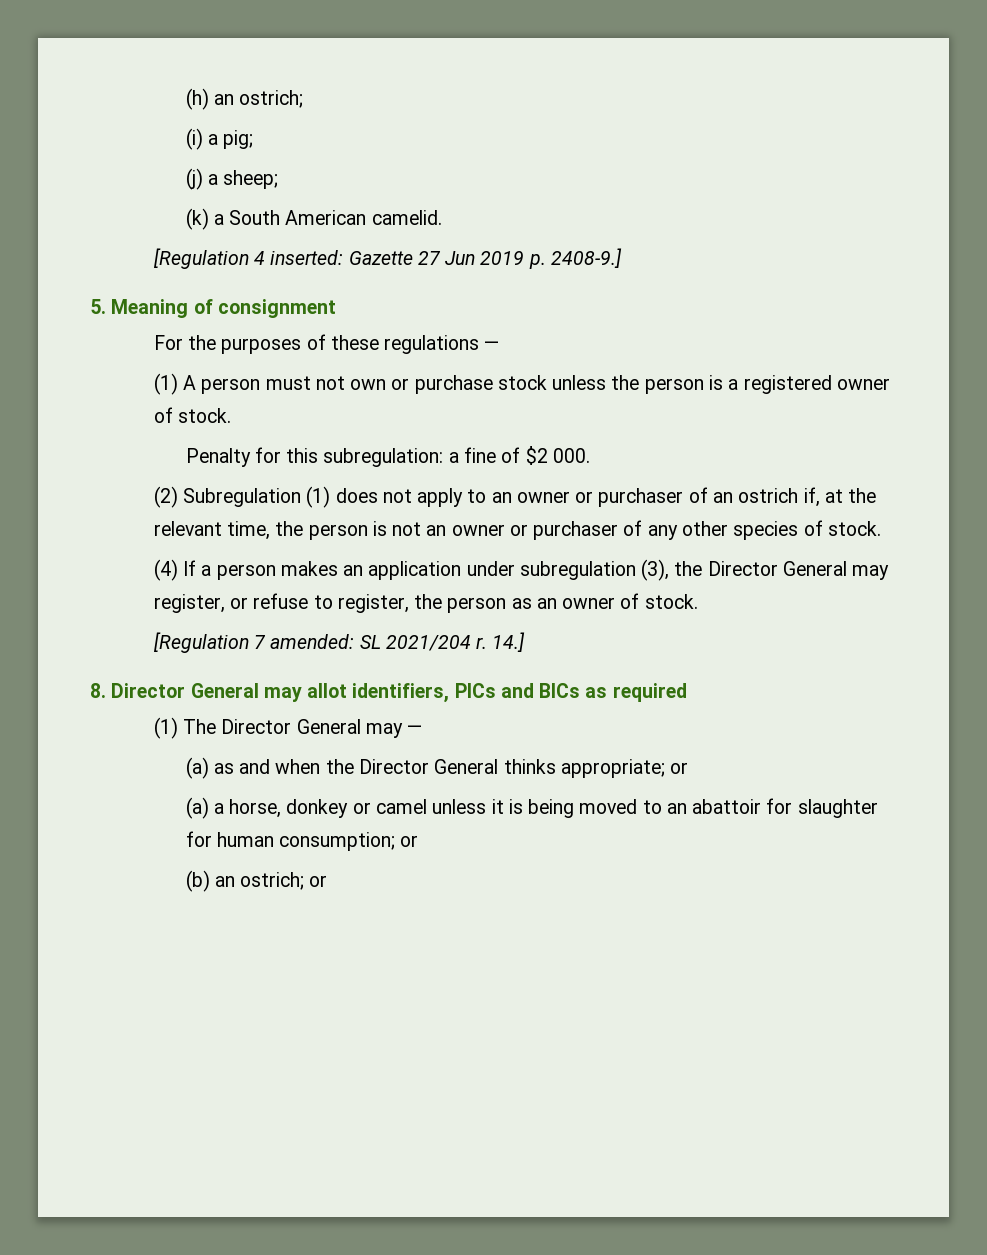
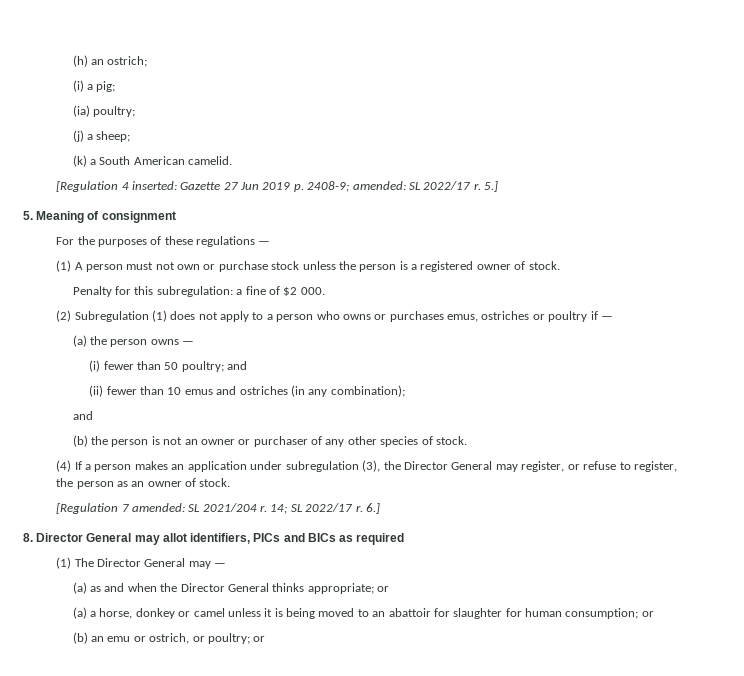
+ (ia) poultry;
- [Regulation 4 inserted: Gazette 27 Jun 2019 p. 2408-9.]
+ [Regulation 4 inserted: Gazette 27 Jun 2019 p. 2408-9; amended: SL 2022/17 r. 5.]
- (2) Subregulation (1) does not apply to an owner or purchaser of an ostrich if, at the relevant time, the person is not an owner or purchaser of any other species of stock.
+ (2) Subregulation (1) does not apply to a person who owns or purchases emus, ostriches or poultry if —
+ (a) the person owns —
+ (i) fewer than 50 poultry; and
+ (ii) fewer than 10 emus and ostriches (in any combination);
+ and
+ (b) the person is not an owner or purchaser of any other species of stock.
- 14.]
+ 14; SL 2022/17 r. 6.]
- (b) an ostrich; or
+ (b) an emu or ostrich, or poultry; or

